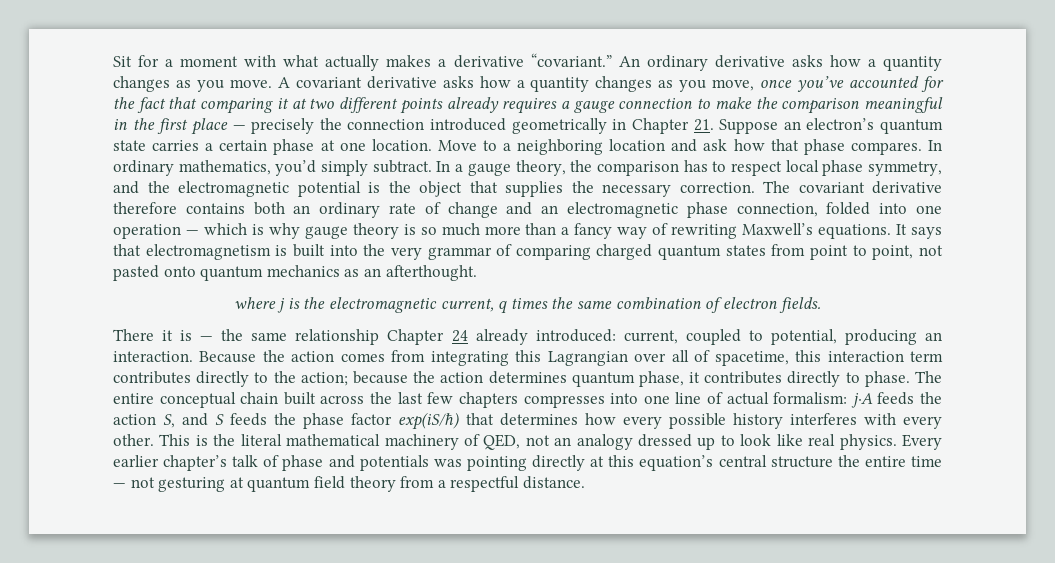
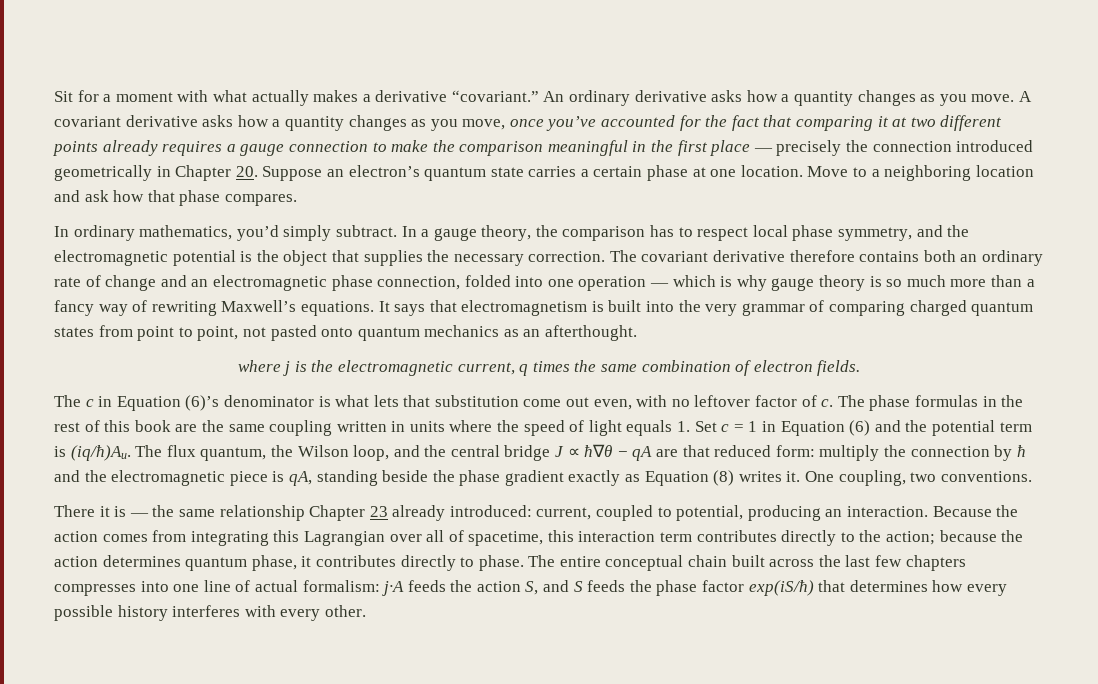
- A covariant derivative asks how a quantity changes as you move, once you’ve accounted for the fact that comparing it at two different points already requires a gauge connection to make the comparison meaningful in the first place — precisely the connection introduced geometrically in Chapter 21. Suppose an electron’s quantum state carries a certain phase at one location.
+ A covariant derivative asks how a quantity changes as you move, once you’ve accounted for the fact that comparing it at two different points already requires a gauge connection to make the comparison meaningful in the first place — precisely the connection introduced geometrically in Chapter 20. Suppose an electron’s quantum state carries a certain phase at one location.
- Move to a neighboring location and ask how that phase compares. In ordinary mathematics, you’d simply subtract.
+ Move to a neighboring location and ask how that phase compares.
+ In ordinary mathematics, you’d simply subtract.
+ The c in Equation (6)’s denominator is what lets that substitution come out even, with no leftover factor of c. The phase formulas in the rest of this book are the same coupling written in units where the speed of light equals 1. Set c = 1 in Equation (6) and the potential term is (iq/ħ)Au. The flux quantum, the Wilson loop, and the central bridge J ∝ ħ∇θ − qA are that reduced form: multiply the connection by ħ and the electromagnetic piece is qA, standing beside the phase gradient exactly as Equation (8) writes it. One coupling, two conventions.
- There it is — the same relationship Chapter 24 already introduced: current, coupled to potential, producing an interaction.
+ There it is — the same relationship Chapter 23 already introduced: current, coupled to potential, producing an interaction.
- This is the literal mathematical machinery of QED, not an analogy dressed up to look like real physics. Every earlier chapter’s talk of phase and potentials was pointing directly at this equation’s central structure the entire time — not gesturing at quantum field theory from a respectful distance.

